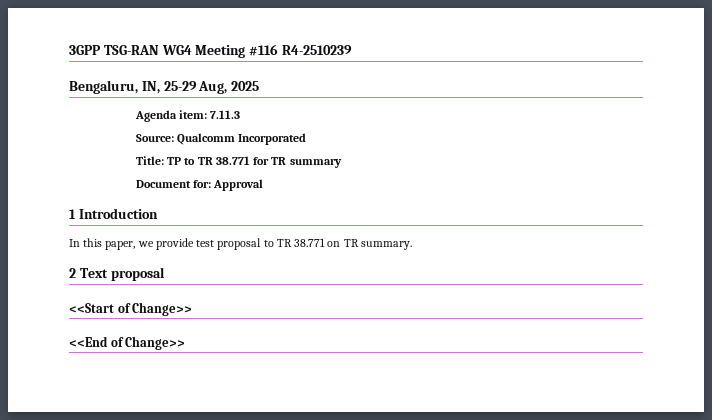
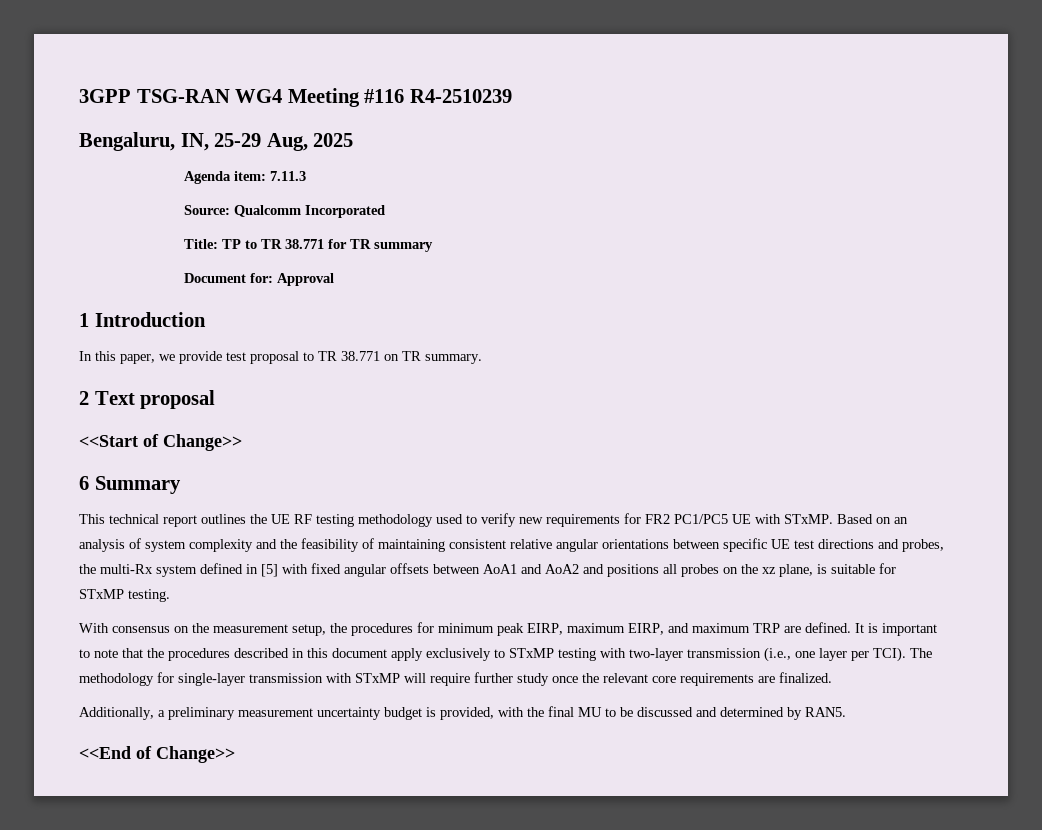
+ 6 Summary
+ This technical report outlines the UE RF testing methodology used to verify new requirements for FR2 PC1/PC5 UE with STxMP. Based on an analysis of system complexity and the feasibility of maintaining consistent relative angular orientations between specific UE test directions and probes, the multi-Rx system defined in [5] with fixed angular offsets between AoA1 and AoA2 and positions all probes on the xz plane, is suitable for STxMP testing.
+ With consensus on the measurement setup, the procedures for minimum peak EIRP, maximum EIRP, and maximum TRP are defined. It is important to note that the procedures described in this document apply exclusively to STxMP testing with two-layer transmission (i.e., one layer per TCI). The methodology for single-layer transmission with STxMP will require further study once the relevant core requirements are finalized.
+ Additionally, a preliminary measurement uncertainty budget is provided, with the final MU to be discussed and determined by RAN5.

